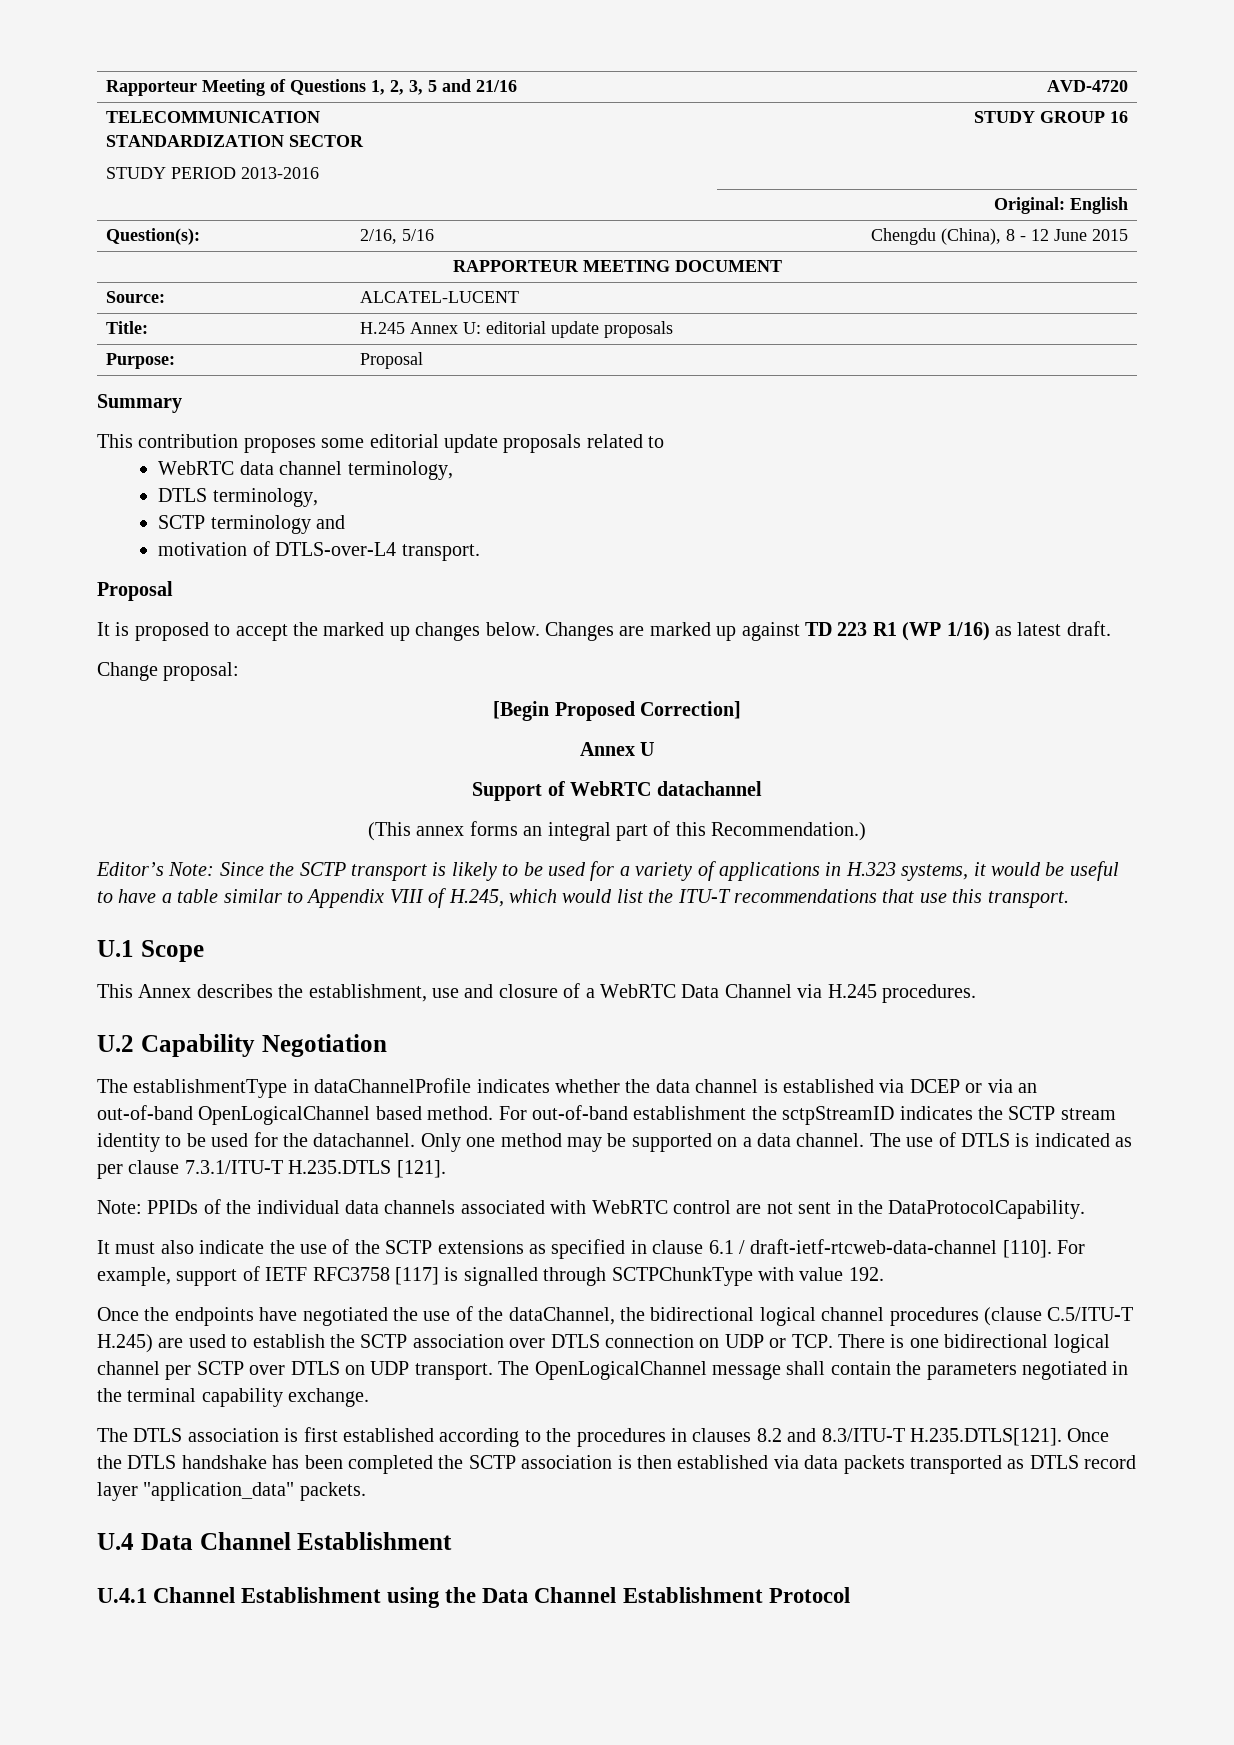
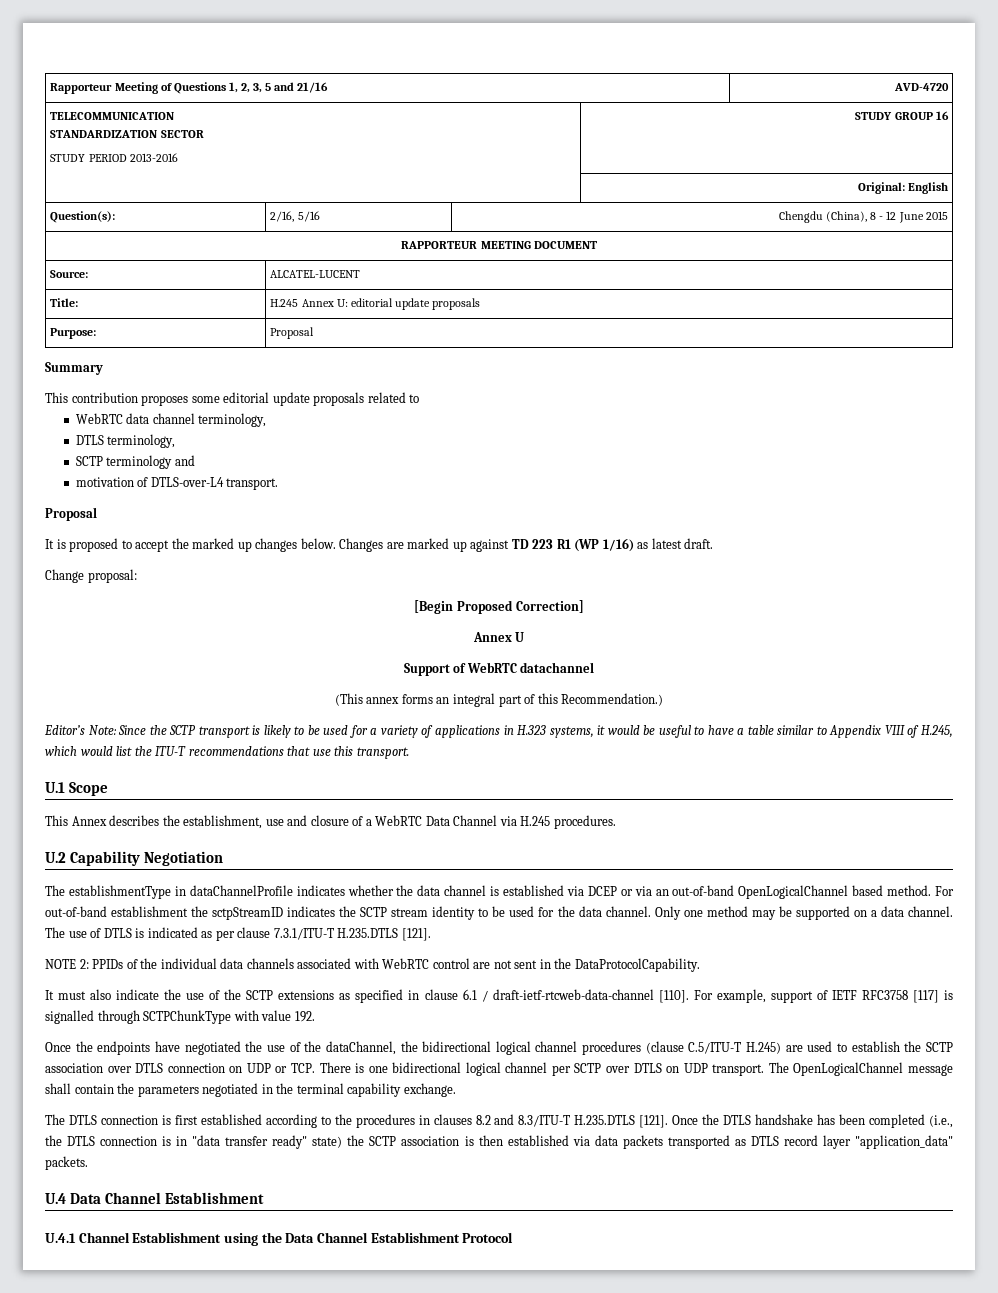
- For out-of-band establishment the sctpStreamID indicates the SCTP stream identity to be used for the datachannel.
+ For out-of-band establishment the sctpStreamID indicates the SCTP stream identity to be used for the data channel.
- Note: PPIDs of the individual data channels associated with WebRTC control are not sent in the DataProtocolCapability.
+ NOTE 2: PPIDs of the individual data channels associated with WebRTC control are not sent in the DataProtocolCapability.
- The DTLS association is first established according to the procedures in clauses 8.2 and 8.3/ITU-T H.235.DTLS[121]. Once the DTLS handshake has been completed the SCTP association is then established via data packets transported as DTLS record layer "application_data" packets.
+ The DTLS connection is first established according to the procedures in clauses 8.2 and 8.3/ITU-T H.235.DTLS [121]. Once the DTLS handshake has been completed (i.e., the DTLS connection is in "data transfer ready" state) the SCTP association is then established via data packets transported as DTLS record layer "application_data" packets.

